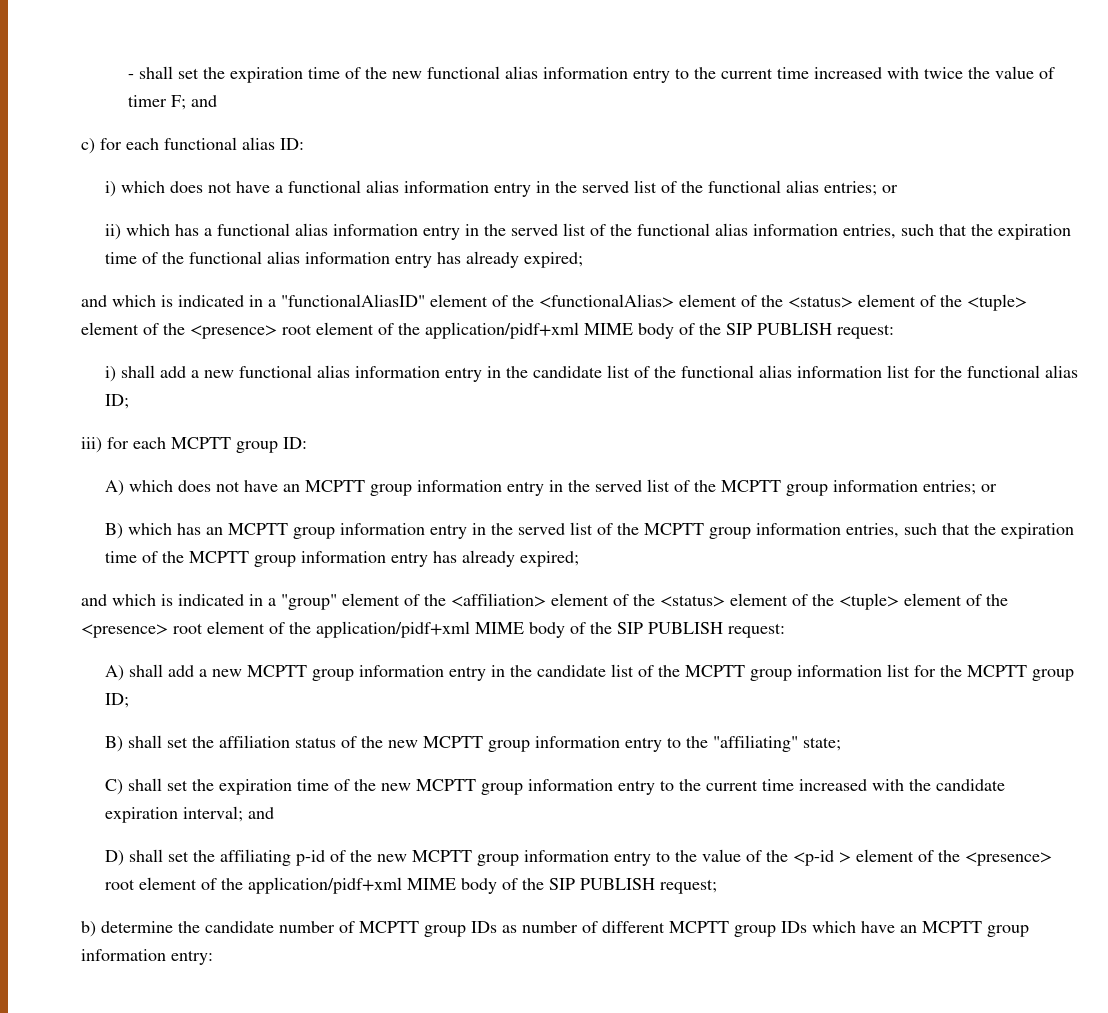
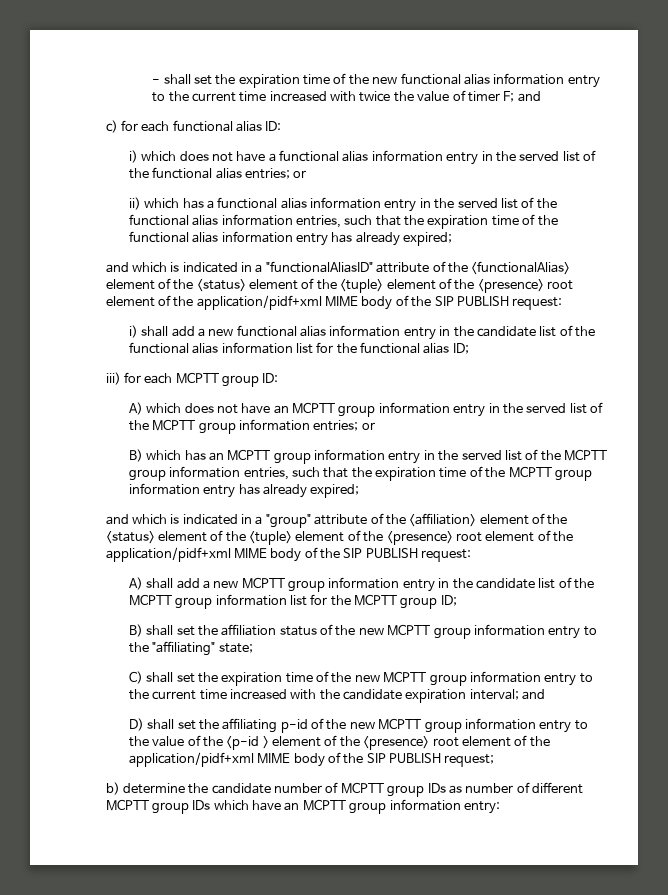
- and which is indicated in a "functionalAliasID" element of the <functionalAlias> element of the <status> element of the <tuple> element of the <presence> root element of the application/pidf+xml MIME body of the SIP PUBLISH request:
+ and which is indicated in a "functionalAliasID" attribute of the <functionalAlias> element of the <status> element of the <tuple> element of the <presence> root element of the application/pidf+xml MIME body of the SIP PUBLISH request:
- and which is indicated in a "group" element of the <affiliation> element of the <status> element of the <tuple> element of the <presence> root element of the application/pidf+xml MIME body of the SIP PUBLISH request:
+ and which is indicated in a "group" attribute of the <affiliation> element of the <status> element of the <tuple> element of the <presence> root element of the application/pidf+xml MIME body of the SIP PUBLISH request:

